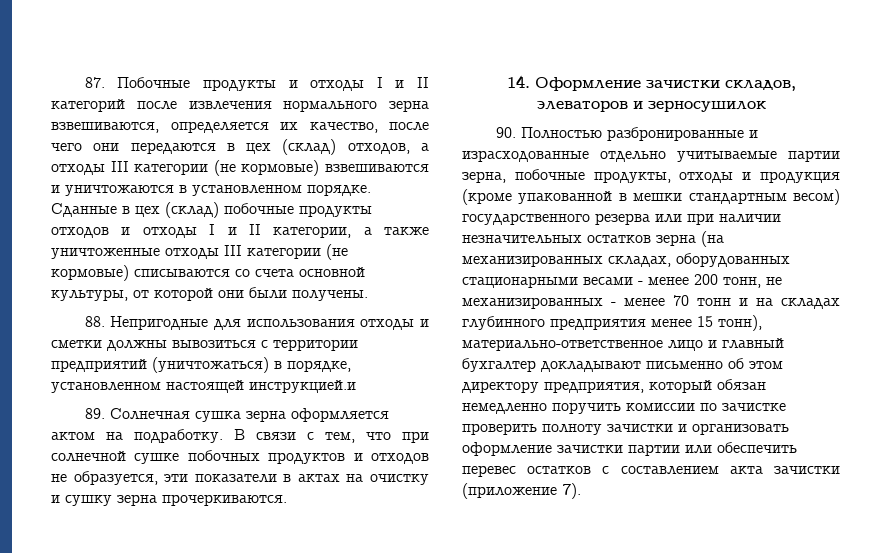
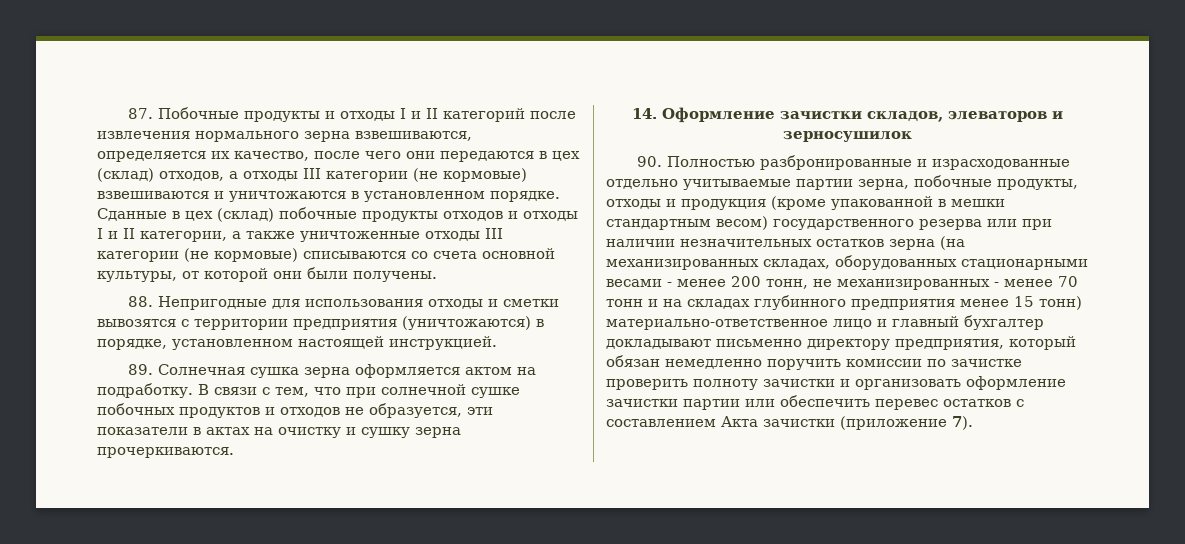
- 88. Непригодные для использования отходы и сметки должны вывозиться с территории предприятий (уничтожаться) в порядке, установленном настоящей инструкцией.и
+ 88. Непригодные для использования отходы и сметки вывозятся с территории предприятия (уничтожаются) в порядке, установленном настоящей инструкцией.
- 90. Полностью разбронированные и израсходованные отдельно учитываемые партии зерна, побочные продукты, отходы и продукция (кроме упакованной в мешки стандартным весом) государственного резерва или при наличии незначительных остатков зерна (на механизированных складах, оборудованных стационарными весами - менее 200 тонн, не механизированных - менее 70 тонн и на складах глубинного предприятия менее 15 тонн), материально-ответственное лицо и главный бухгалтер докладывают письменно об этом директору предприятия, который обязан немедленно поручить комиссии по зачистке проверить полноту зачистки и организовать оформление зачистки партии или обеспечить перевес остатков с составлением акта зачистки (приложение 7).
+ 90. Полностью разбронированные и израсходованные отдельно учитываемые партии зерна, побочные продукты, отходы и продукция (кроме упакованной в мешки стандартным весом) государственного резерва или при наличии незначительных остатков зерна (на механизированных складах, оборудованных стационарными весами - менее 200 тонн, не механизированных - менее 70 тонн и на складах глубинного предприятия менее 15 тонн) материально-ответственное лицо и главный бухгалтер докладывают письменно директору предприятия, который обязан немедленно поручить комиссии по зачистке проверить полноту зачистки и организовать оформление зачистки партии или обеспечить перевес остатков с составлением Акта зачистки (приложение 7).

